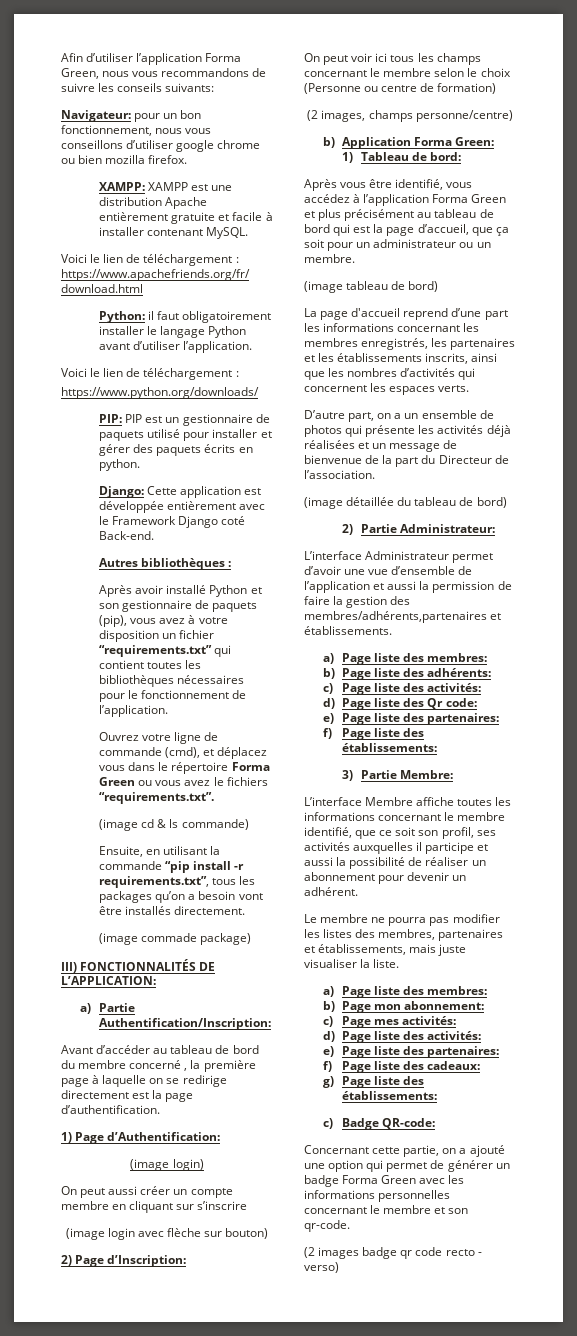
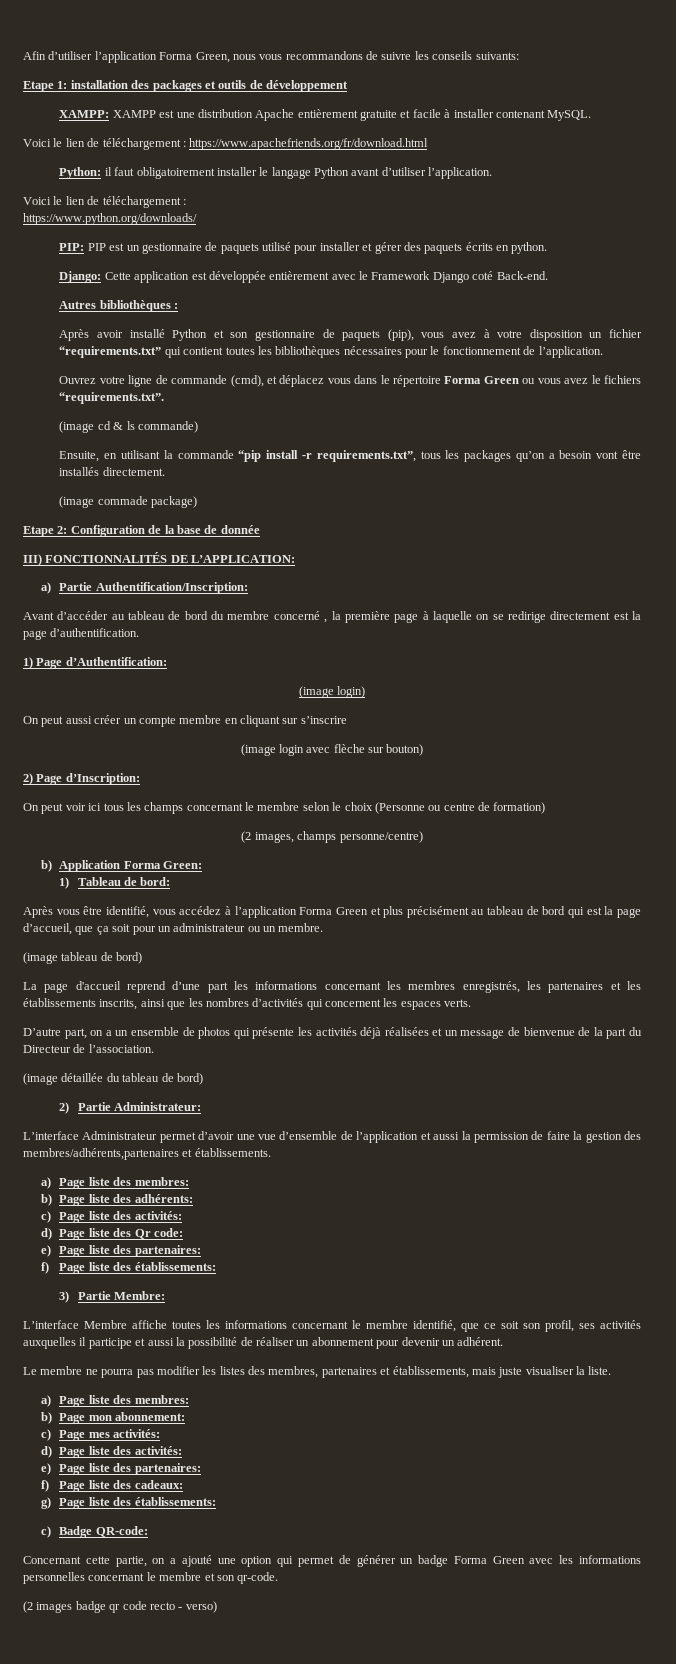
- Navigateur: pour un bon fonctionnement, nous vous conseillons d’utiliser google chrome ou bien mozilla firefox.
+ Etape 1: installation des packages et outils de développement
+ Etape 2: Configuration de la base de donnée

